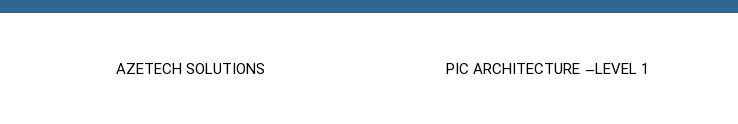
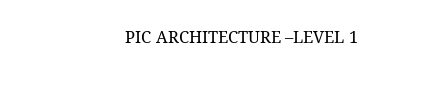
- AZETECH SOLUTIONS

